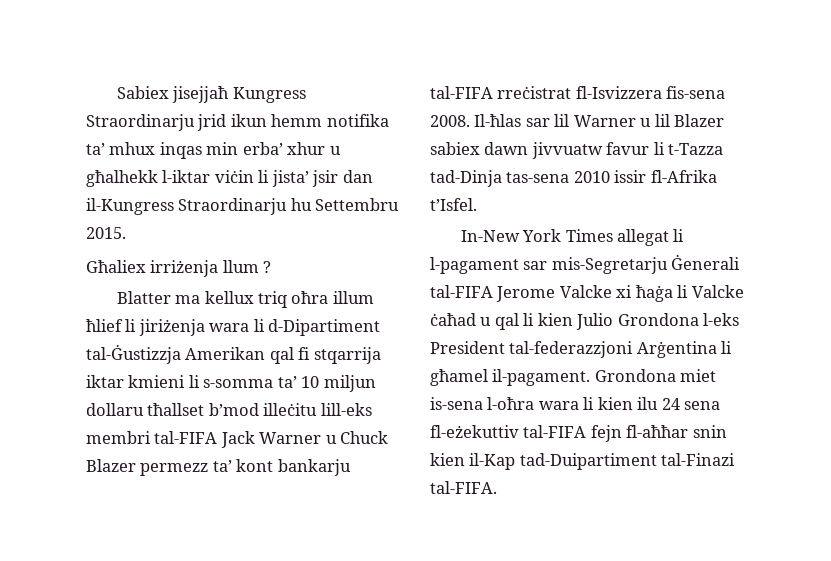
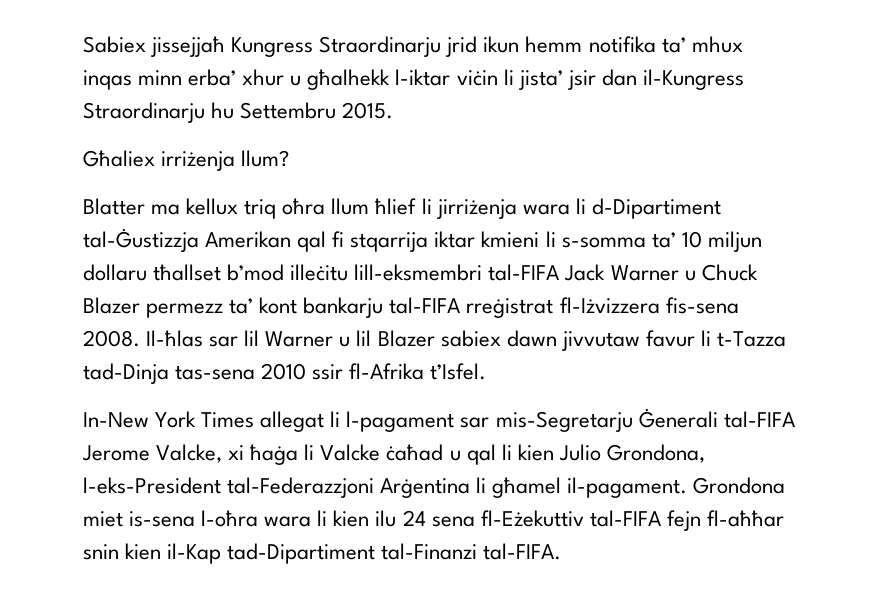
- Sabiex jisejjaħ Kungress Straordinarju jrid ikun hemm notifika ta’ mhux inqas min erba’ xhur u għalhekk l-iktar viċin li jista’ jsir dan il-Kungress Straordinarju hu Settembru 2015.
+ Sabiex jissejjaħ Kungress Straordinarju jrid ikun hemm notifika ta’ mhux inqas minn erba’ xhur u għalhekk l-iktar viċin li jista’ jsir dan il-Kungress Straordinarju hu Settembru 2015.
- Għaliex irriżenja llum ?
+ Għaliex irriżenja llum?
- Blatter ma kellux triq oħra illum ħlief li jiriżenja wara li d-Dipartiment tal-Ġustizzja Amerikan qal fi stqarrija iktar kmieni li s-somma ta’ 10 miljun dollaru tħallset b’mod illeċitu lill-eks membri tal-FIFA Jack Warner u Chuck Blazer permezz ta’ kont bankarju tal-FIFA rreċistrat fl-Isvizzera fis-sena 2008.
+ Blatter ma kellux triq oħra llum ħlief li jirriżenja wara li d-Dipartiment tal-Ġustizzja Amerikan qal fi stqarrija iktar kmieni li s-somma ta’ 10 miljun dollaru tħallset b’mod illeċitu lill-eksmembri tal-FIFA Jack Warner u Chuck Blazer permezz ta’ kont bankarju tal-FIFA rreġistrat fl-Iżvizzera fis-sena 2008.
- Il-ħlas sar lil Warner u lil Blazer sabiex dawn jivvuatw favur li t-Tazza tad-Dinja tas-sena 2010 issir fl-Afrika t’Isfel.
+ Il-ħlas sar lil Warner u lil Blazer sabiex dawn jivvutaw favur li t-Tazza tad-Dinja tas-sena 2010 ssir fl-Afrika t’Isfel.
- In-New York Times allegat li l-pagament sar mis-Segretarju Ġenerali tal-FIFA Jerome Valcke xi ħaġa li Valcke ċaħad u qal li kien Julio Grondona l-eks President tal-federazzjoni Arġentina li għamel il-pagament.
+ In-New York Times allegat li l-pagament sar mis-Segretarju Ġenerali tal-FIFA Jerome Valcke, xi ħaġa li Valcke ċaħad u qal li kien Julio Grondona, l-eks-President tal-Federazzjoni Arġentina li għamel il-pagament.
- Grondona miet is-sena l-oħra wara li kien ilu 24 sena fl-eżekuttiv tal-FIFA fejn fl-aħħar snin kien il-Kap tad-Duipartiment tal-Finazi tal-FIFA.
+ Grondona miet is-sena l-oħra wara li kien ilu 24 sena fl-Eżekuttiv tal-FIFA fejn fl-aħħar snin kien il-Kap tad-Dipartiment tal-Finanzi tal-FIFA.

